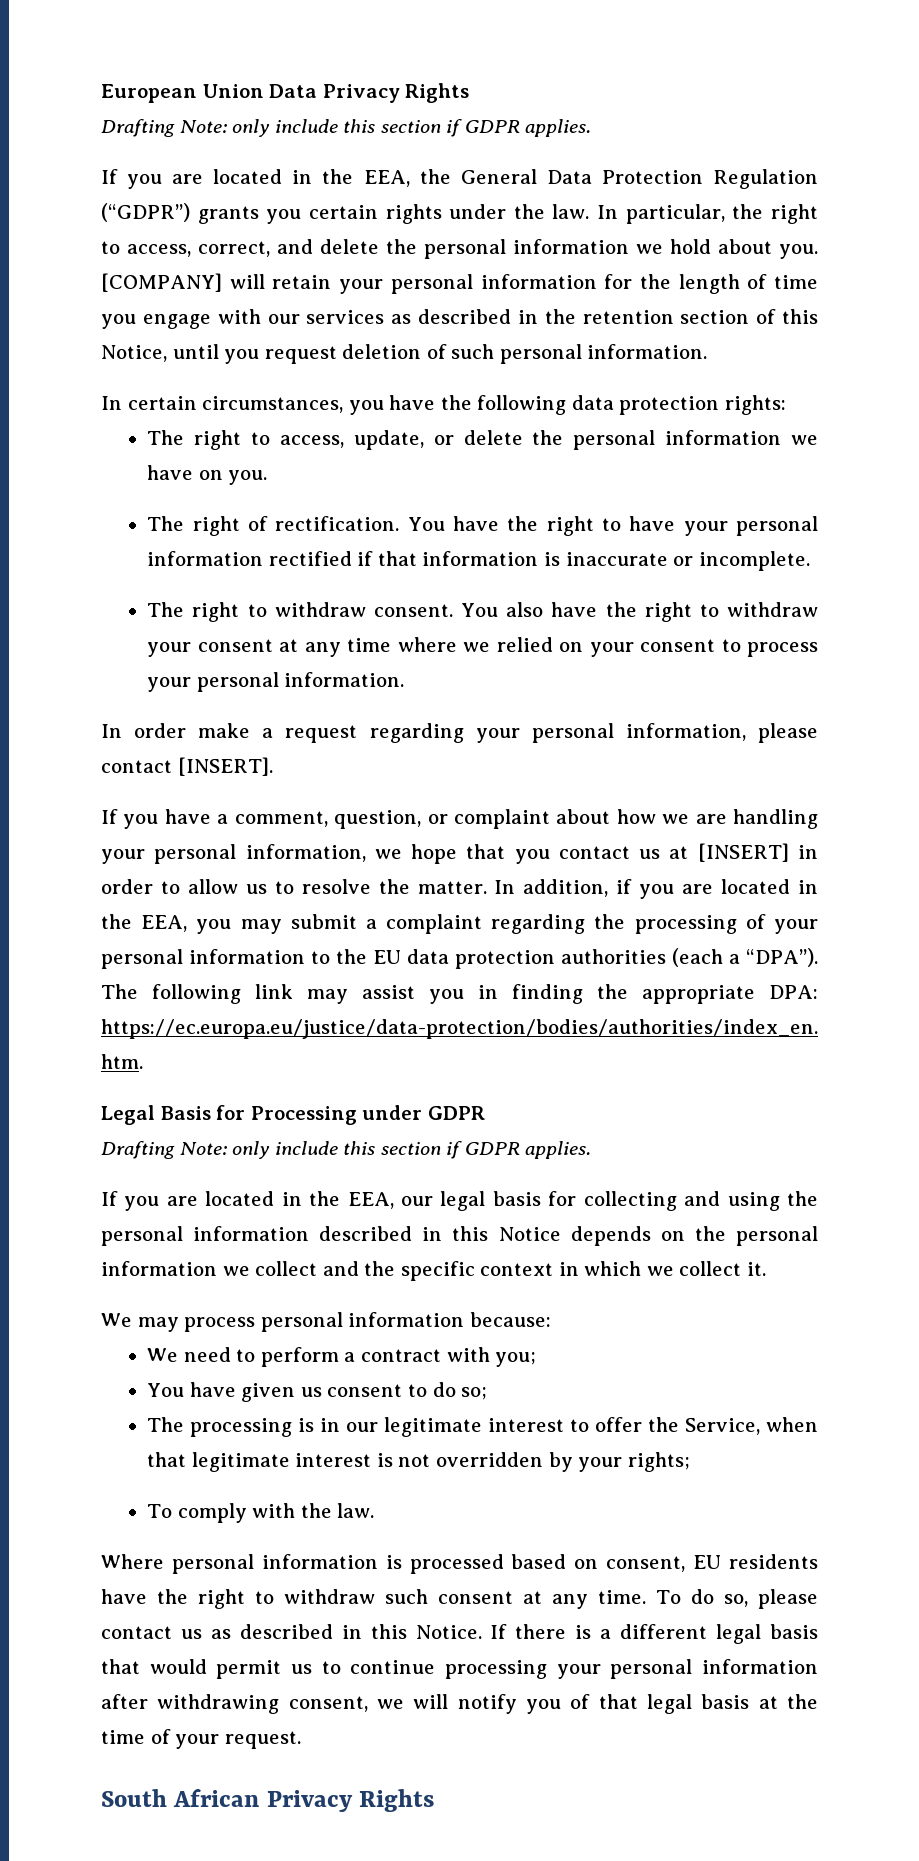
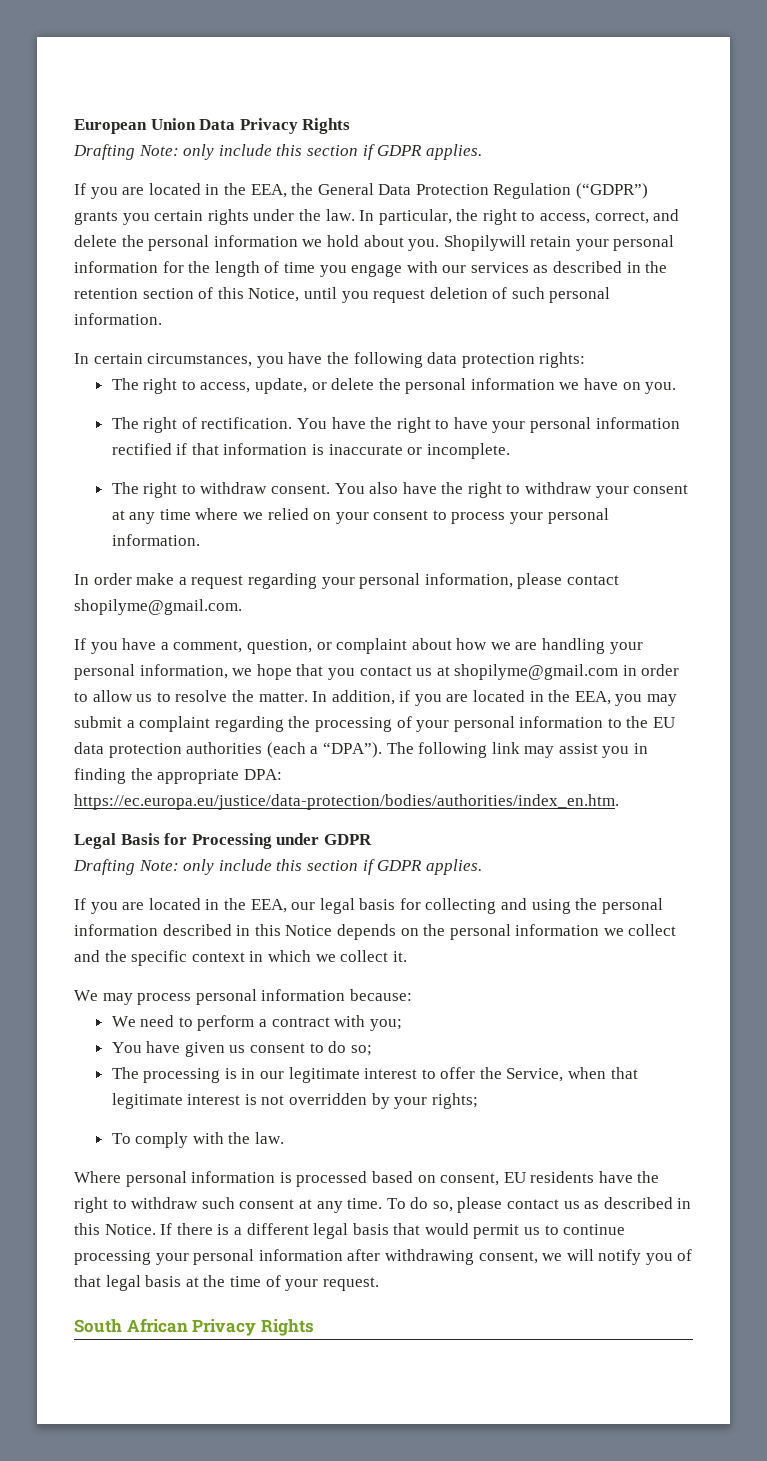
- [COMPANY] will retain your personal information for the length of time you engage with our services as described in the retention section of this Notice, until you request deletion of such personal information.
+ Shopilywill retain your personal information for the length of time you engage with our services as described in the retention section of this Notice, until you request deletion of such personal information.
- In order make a request regarding your personal information, please contact [INSERT].
+ In order make a request regarding your personal information, please contact shopilyme@gmail.com.
- If you have a comment, question, or complaint about how we are handling your personal information, we hope that you contact us at [INSERT] in order to allow us to resolve the matter.
+ If you have a comment, question, or complaint about how we are handling your personal information, we hope that you contact us at shopilyme@gmail.com in order to allow us to resolve the matter.

